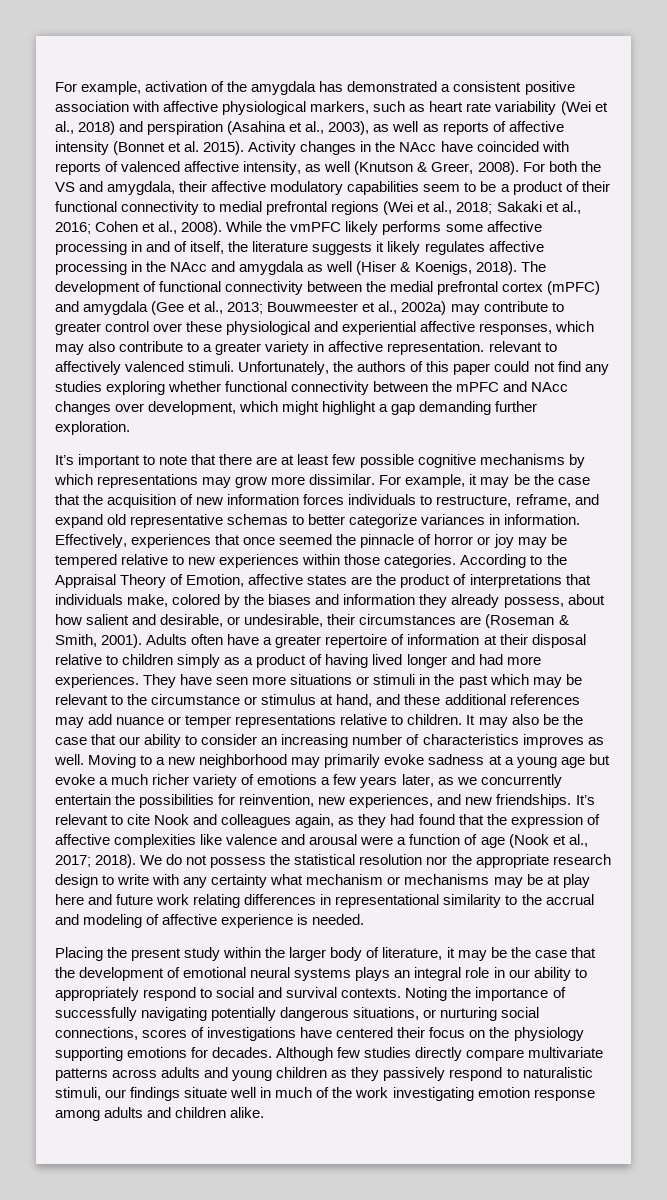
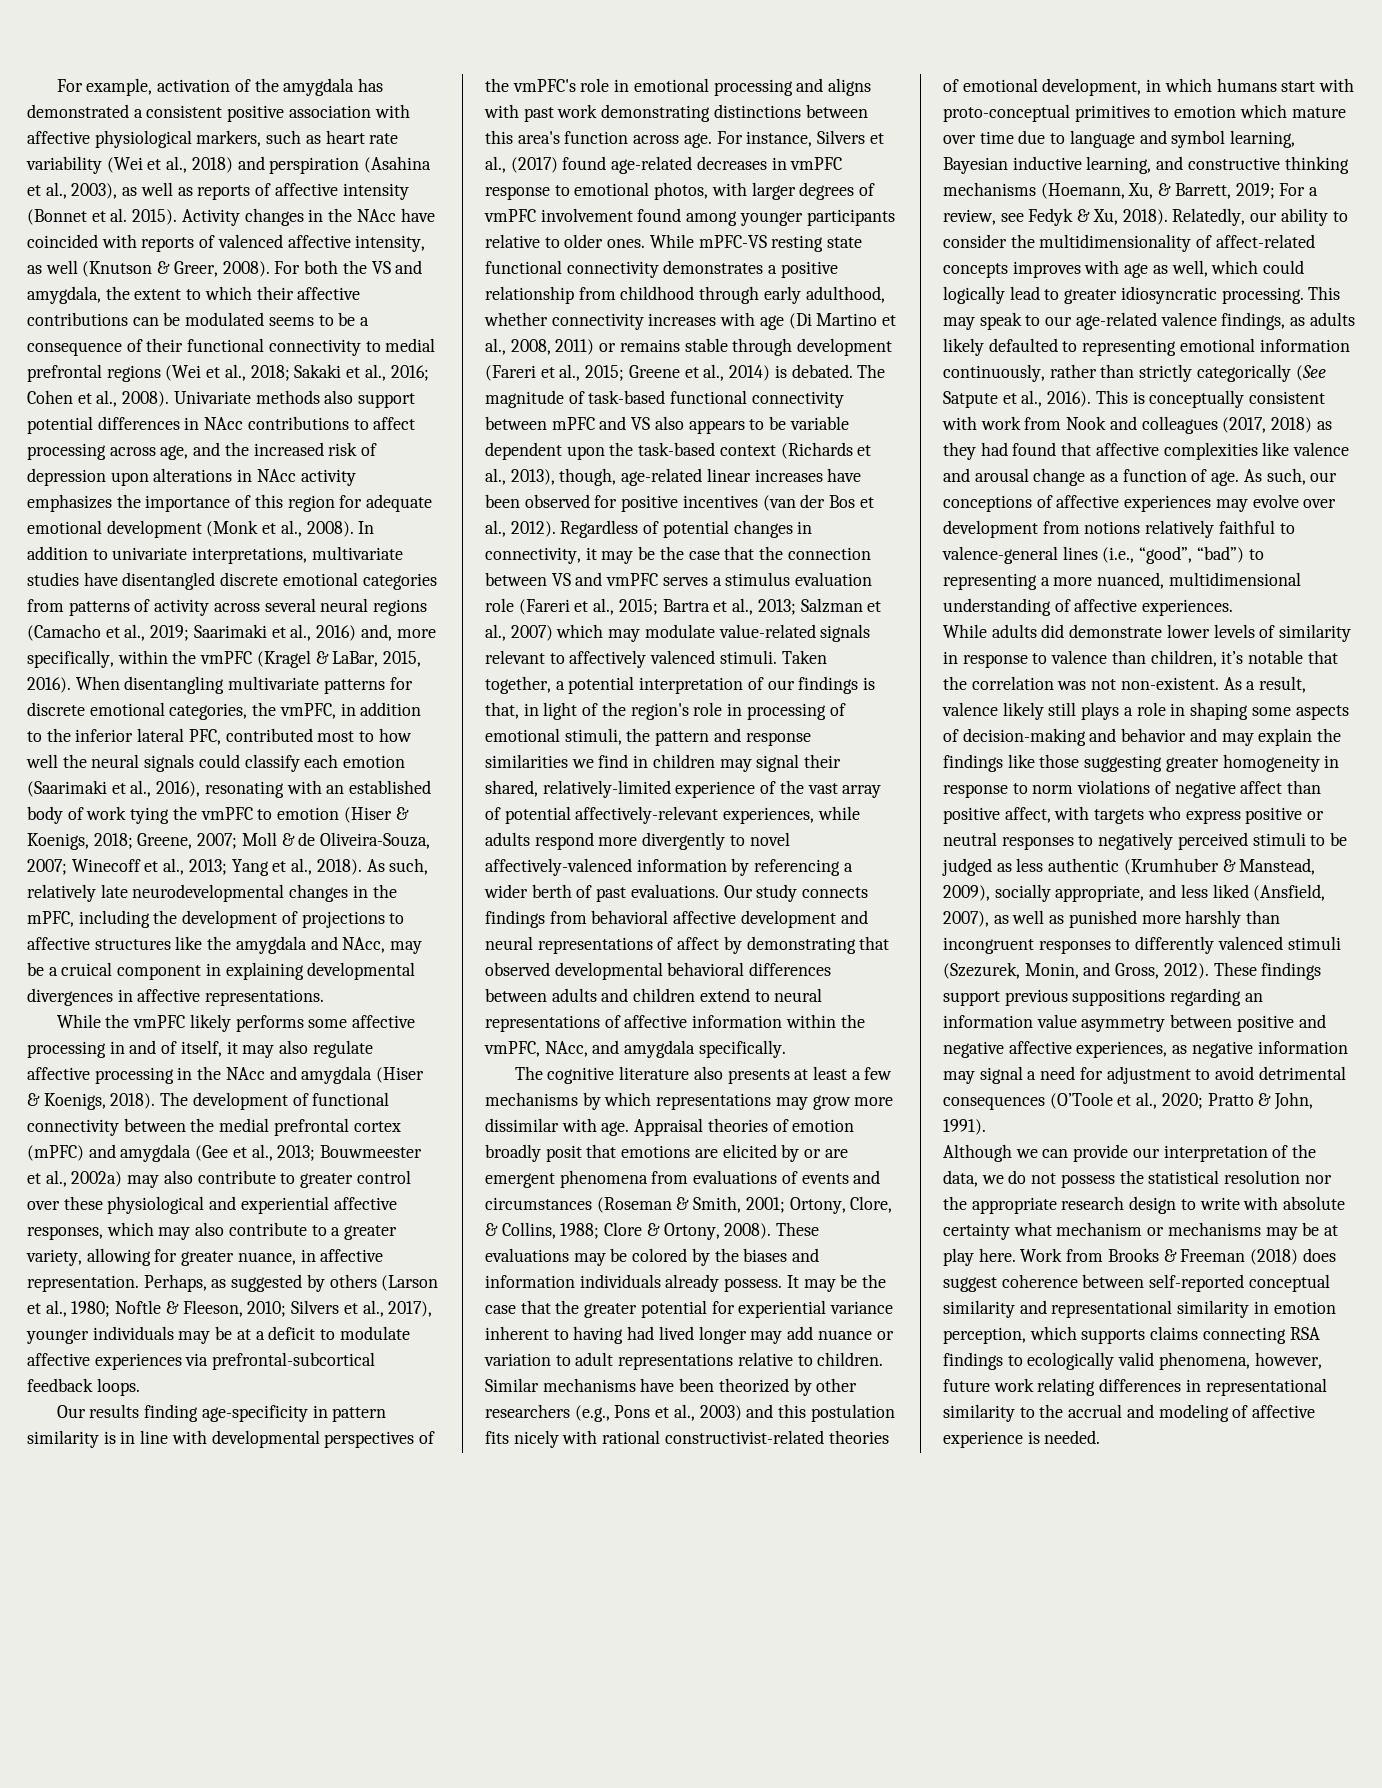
- For both the VS and amygdala, their affective modulatory capabilities seem to be a product of their functional connectivity to medial prefrontal regions (Wei et al., 2018; Sakaki et al., 2016; Cohen et al., 2008). While the vmPFC likely performs some affective processing in and of itself, the literature suggests it likely regulates affective processing in the NAcc and amygdala as well (Hiser & Koenigs, 2018).
+ For both the VS and amygdala, the extent to which their affective contributions can be modulated seems to be a consequence of their functional connectivity to medial prefrontal regions (Wei et al., 2018; Sakaki et al., 2016; Cohen et al., 2008). Univariate methods also support potential differences in NAcc contributions to affect processing across age, and the increased risk of depression upon alterations in NAcc activity emphasizes the importance of this region for adequate emotional development (Monk et al., 2008). In addition to univariate interpretations, multivariate studies have disentangled discrete emotional categories from patterns of activity across several neural regions (Camacho et al., 2019; Saarimaki et al., 2016) and, more specifically, within the vmPFC (Kragel & LaBar, 2015, 2016). When disentangling multivariate patterns for discrete emotional categories, the vmPFC, in addition to the inferior lateral PFC, contributed most to how well the neural signals could classify each emotion (Saarimaki et al., 2016), resonating with an established body of work tying the vmPFC to emotion (Hiser & Koenigs, 2018; Greene, 2007; Moll & de Oliveira-Souza, 2007; Winecoff et al., 2013; Yang et al., 2018). As such, relatively late neurodevelopmental changes in the mPFC, including the development of projections to affective structures like the amygdala and NAcc, may be a cruical component in explaining developmental divergences in affective representations.
+ While the vmPFC likely performs some affective processing in and of itself, it may also regulate affective processing in the NAcc and amygdala (Hiser & Koenigs, 2018).
- The development of functional connectivity between the medial prefrontal cortex (mPFC) and amygdala (Gee et al., 2013; Bouwmeester et al., 2002a) may contribute to greater control over these physiological and experiential affective responses, which may also contribute to a greater variety in affective representation. relevant to affectively valenced stimuli.
+ The development of functional connectivity between the medial prefrontal cortex (mPFC) and amygdala (Gee et al., 2013; Bouwmeester et al., 2002a) may also contribute to greater control over these physiological and experiential affective responses, which may also contribute to a greater variety, allowing for greater nuance, in affective representation. Perhaps, as suggested by others (Larson et al., 1980; Noftle & Fleeson, 2010; Silvers et al., 2017), younger individuals may be at a deficit to modulate affective experiences via prefrontal-subcortical feedback loops.
+ Our results finding age-specificity in pattern similarity is in line with developmental perspectives of the vmPFC's role in emotional processing and aligns with past work demonstrating distinctions between this area's function across age. For instance, Silvers et al., (2017) found age-related decreases in vmPFC response to emotional photos, with larger degrees of vmPFC involvement found among younger participants relative to older ones. While mPFC-VS resting state functional connectivity demonstrates a positive relationship from childhood through early adulthood, whether connectivity increases with age (Di Martino et al., 2008, 2011) or remains stable through development (Fareri et al., 2015; Greene et al., 2014) is debated. The magnitude of task-based functional connectivity between mPFC and VS also appears to be variable dependent upon the task-based context (Richards et al., 2013), though, age-related linear increases have been observed for positive incentives (van der Bos et al., 2012). Regardless of potential changes in connectivity, it may be the case that the connection between VS and vmPFC serves a stimulus evaluation role (Fareri et al., 2015; Bartra et al., 2013; Salzman et al., 2007) which may modulate value-related signals relevant to affectively valenced stimuli.
- Unfortunately, the authors of this paper could not find any studies exploring whether functional connectivity between the mPFC and NAcc changes over development, which might highlight a gap demanding further exploration.
- It’s important to note that there are at least few possible cognitive mechanisms by which representations may grow more dissimilar. For example, it may be the case that the acquisition of new information forces individuals to restructure, reframe, and expand old representative schemas to better categorize variances in information. Effectively, experiences that once seemed the pinnacle of horror or joy may be tempered relative to new experiences within those categories. According to the Appraisal Theory of Emotion, affective states are the product of interpretations that individuals make, colored by the biases and information they already possess, about how salient and desirable, or undesirable, their circumstances are (Roseman & Smith, 2001). Adults often have a greater repertoire of information at their disposal relative to children simply as a product of having lived longer and had more experiences. They have seen more situations or stimuli in the past which may be relevant to the circumstance or stimulus at hand, and these additional references may add nuance or temper representations relative to children.
+ Taken together, a potential interpretation of our findings is that, in light of the region's role in processing of emotional stimuli, the pattern and response similarities we find in children may signal their shared, relatively-limited experience of the vast array of potential affectively-relevant experiences, while adults respond more divergently to novel affectively-valenced information by referencing a wider berth of past evaluations. Our study connects findings from behavioral affective development and neural representations of affect by demonstrating that observed developmental behavioral differences between adults and children extend to neural representations of affective information within the vmPFC, NAcc, and amygdala specifically.
+ The cognitive literature also presents at least a few mechanisms by which representations may grow more dissimilar with age. Appraisal theories of emotion broadly posit that emotions are elicited by or are emergent phenomena from evaluations of events and circumstances (Roseman & Smith, 2001; Ortony, Clore, & Collins, 1988; Clore & Ortony, 2008). These evaluations may be colored by the biases and information individuals already possess. It may be the case that the greater potential for experiential variance inherent to having had lived longer may add nuance or variation to adult representations relative to children.
- It may also be the case that our ability to consider an increasing number of characteristics improves as well. Moving to a new neighborhood may primarily evoke sadness at a young age but evoke a much richer variety of emotions a few years later, as we concurrently entertain the possibilities for reinvention, new experiences, and new friendships. It’s relevant to cite Nook and colleagues again, as they had found that the expression of affective complexities like valence and arousal were a function of age (Nook et al., 2017; 2018). We do not possess the statistical resolution nor the appropriate research design to write with any certainty what mechanism or mechanisms may be at play here and future work relating differences in representational similarity to the accrual and modeling of affective experience is needed.
+ Similar mechanisms have been theorized by other researchers (e.g., Pons et al., 2003) and this postulation fits nicely with rational constructivist-related theories of emotional development, in which humans start with proto-conceptual primitives to emotion which mature over time due to language and symbol learning, Bayesian inductive learning, and constructive thinking mechanisms (Hoemann, Xu, & Barrett, 2019; For a review, see Fedyk & Xu, 2018). Relatedly, our ability to consider the multidimensionality of affect-related concepts improves with age as well, which could logically lead to greater idiosyncratic processing. This may speak to our age-related valence findings, as adults likely defaulted to representing emotional information continuously, rather than strictly categorically (See Satpute et al., 2016). This is conceptually consistent with work from Nook and colleagues (2017, 2018) as they had found that affective complexities like valence and arousal change as a function of age. As such, our conceptions of affective experiences may evolve over development from notions relatively faithful to valence-general lines (i.e., “good”, “bad”) to representing a more nuanced, multidimensional understanding of affective experiences.
+ While adults did demonstrate lower levels of similarity in response to valence than children, it’s notable that the correlation was not non-existent. As a result, valence likely still plays a role in shaping some aspects of decision-making and behavior and may explain the findings like those suggesting greater homogeneity in response to norm violations of negative affect than positive affect, with targets who express positive or neutral responses to negatively perceived stimuli to be judged as less authentic (Krumhuber & Manstead, 2009), socially appropriate, and less liked (Ansfield, 2007), as well as punished more harshly than incongruent responses to differently valenced stimuli (Szezurek, Monin, and Gross, 2012). These findings support previous suppositions regarding an information value asymmetry between positive and negative affective experiences, as negative information may signal a need for adjustment to avoid detrimental consequences (O’Toole et al., 2020; Pratto & John, 1991).
+ Although we can provide our interpretation of the data, we do not possess the statistical resolution nor the appropriate research design to write with absolute certainty what mechanism or mechanisms may be at play here. Work from Brooks & Freeman (2018) does suggest coherence between self-reported conceptual similarity and representational similarity in emotion perception, which supports claims connecting RSA findings to ecologically valid phenomena, however, future work relating differences in representational similarity to the accrual and modeling of affective experience is needed.
- Placing the present study within the larger body of literature, it may be the case that the development of emotional neural systems plays an integral role in our ability to appropriately respond to social and survival contexts. Noting the importance of successfully navigating potentially dangerous situations, or nurturing social connections, scores of investigations have centered their focus on the physiology supporting emotions for decades. Although few studies directly compare multivariate patterns across adults and young children as they passively respond to naturalistic stimuli, our findings situate well in much of the work investigating emotion response among adults and children alike.

